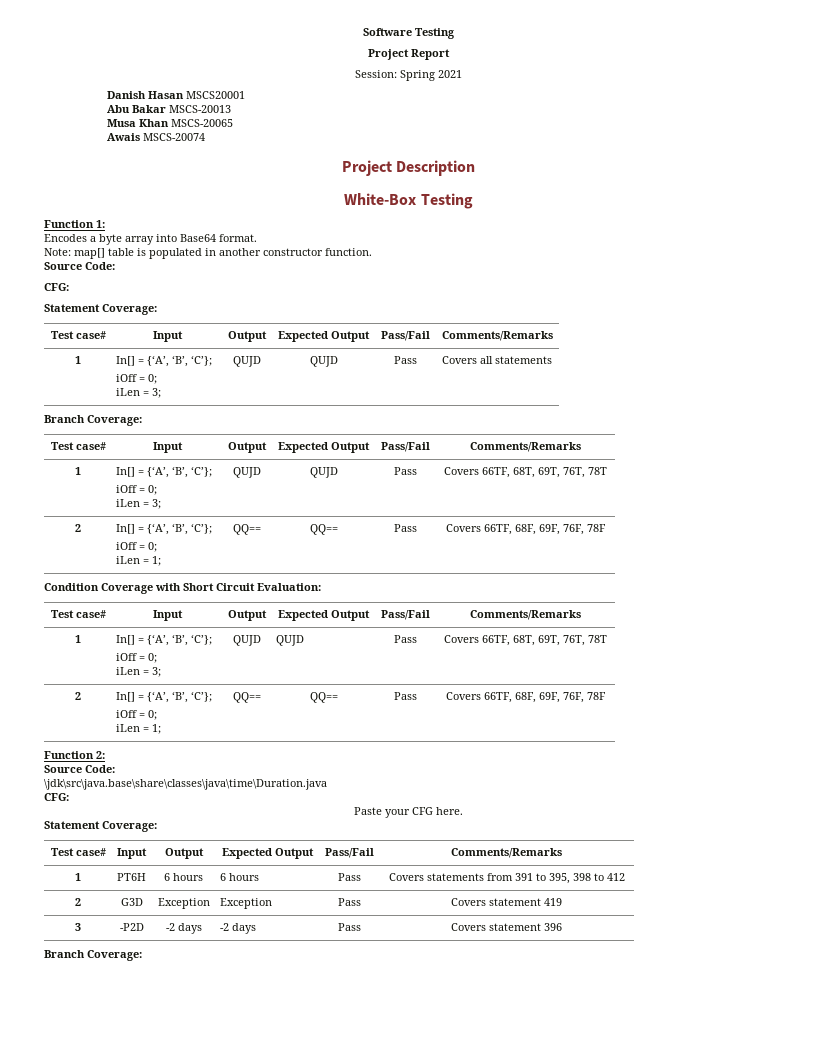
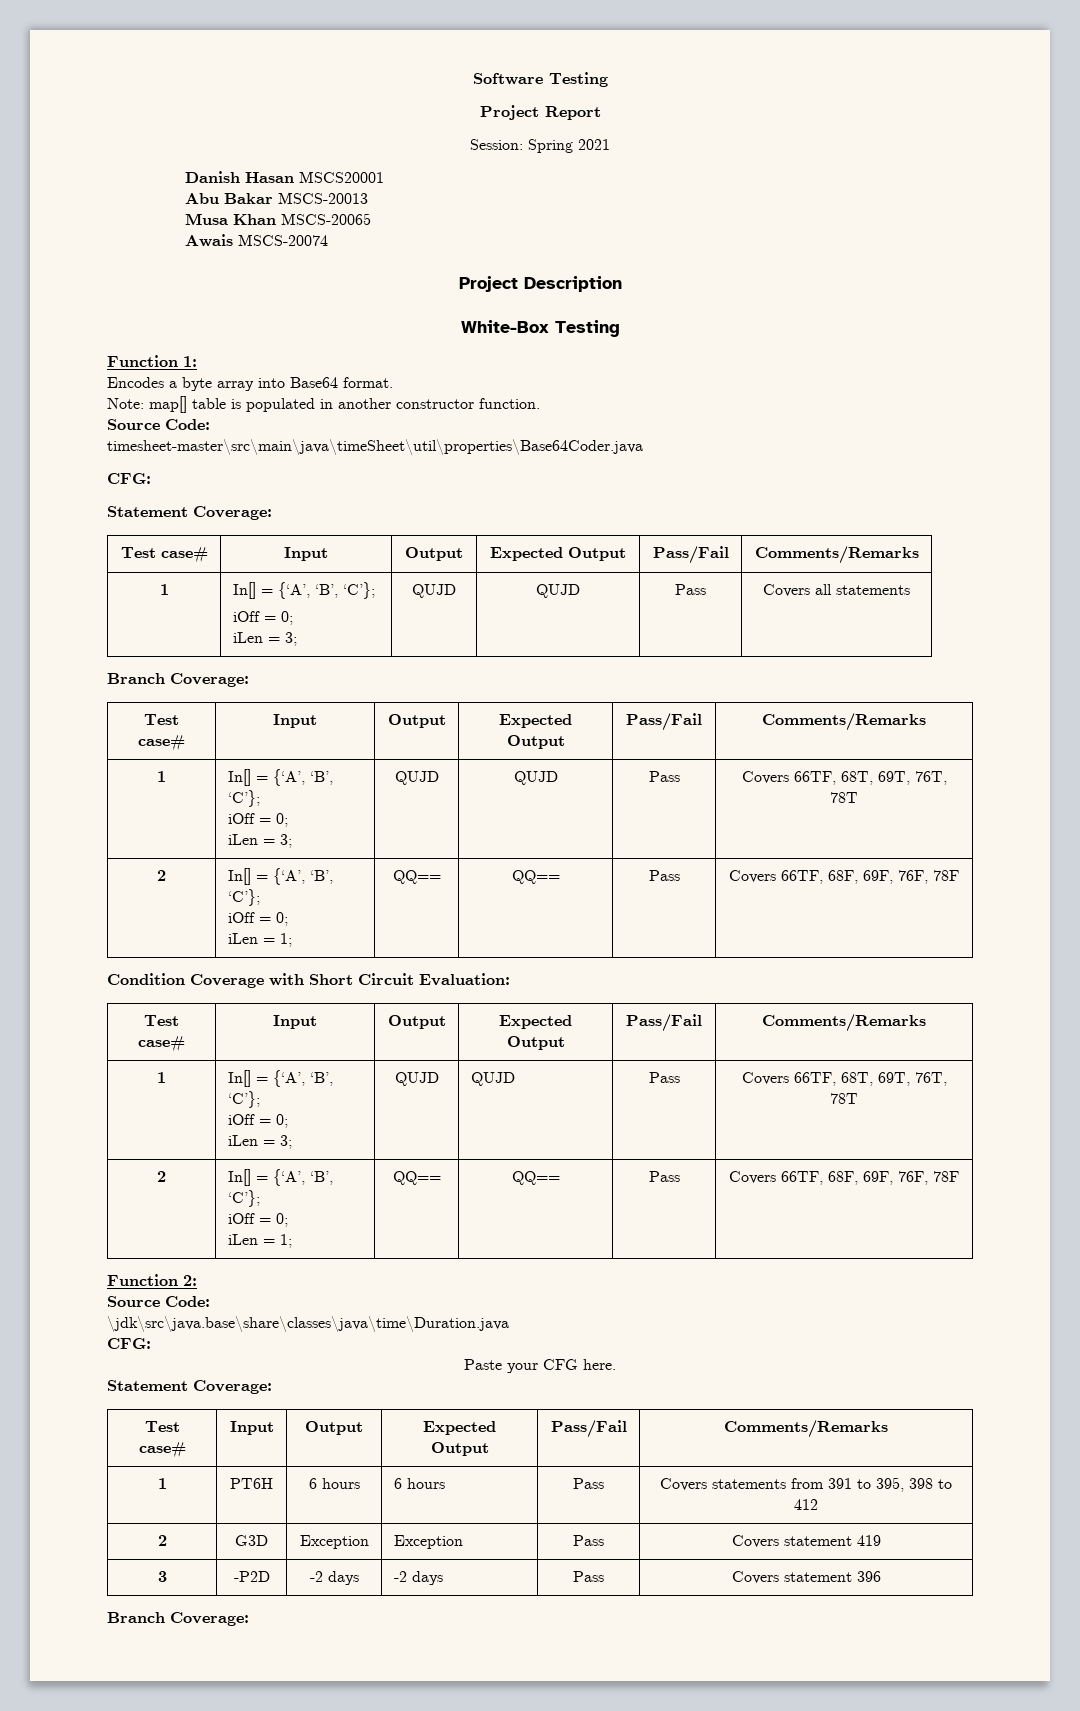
+ timesheet-master\src\main\java\timeSheet\util\properties\Base64Coder.java

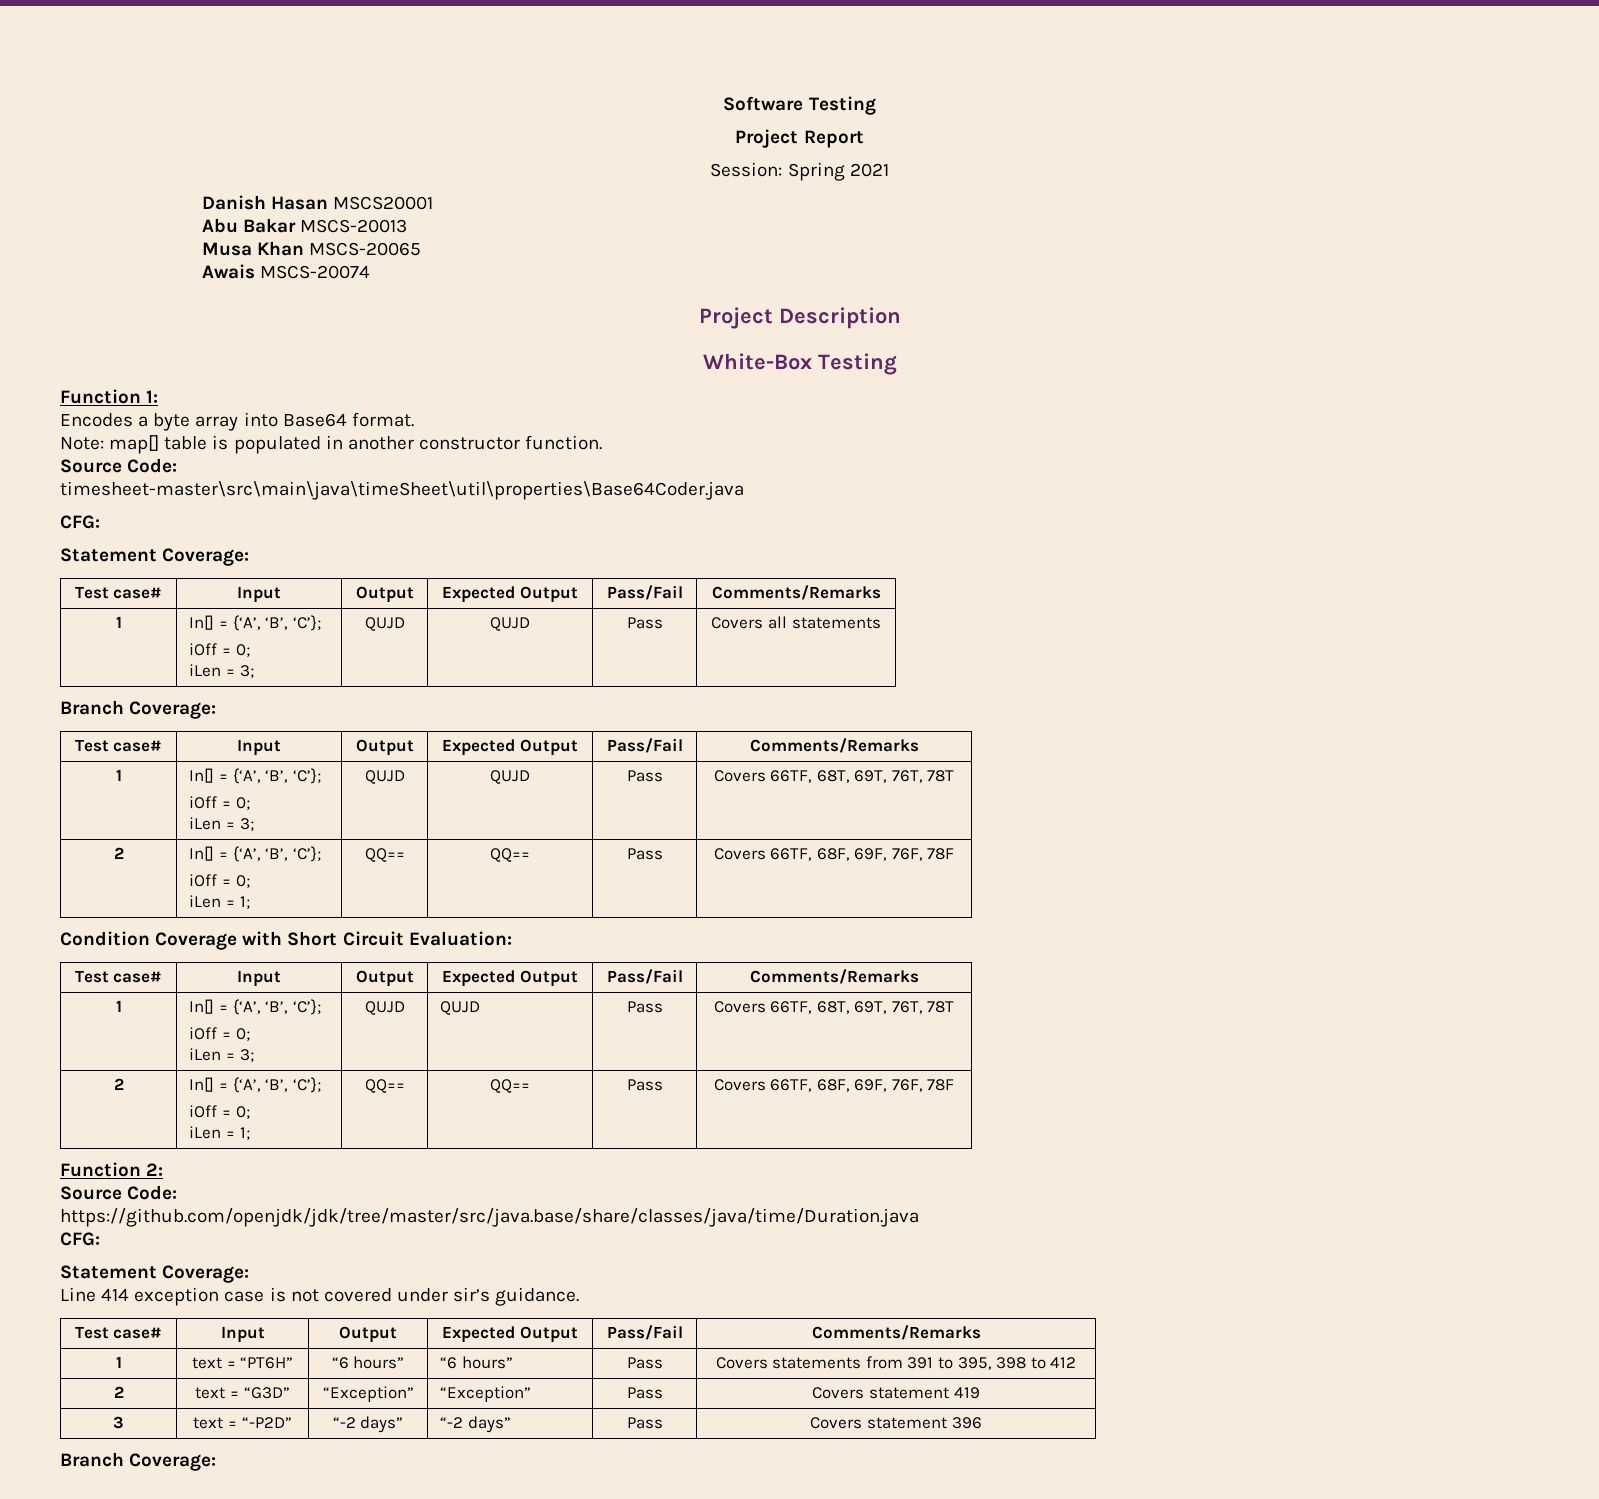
- \jdk\src\java.base\share\classes\java\time\Duration.java
+ https://github.com/openjdk/jdk/tree/master/src/java.base/share/classes/java/time/Duration.java
  CFG:
- Paste your CFG here.
  Statement Coverage:
+ Line 414 exception case is not covered under sir’s guidance.
  Test case# | Input | Output | Expected Output | Pass/Fail | Comments/Remarks
- 1 | PT6H | 6 hours | 6 hours | Pass | Covers statements from 391 to 395, 398 to 412
+ 1 | text = “PT6H” | “6 hours” | “6 hours” | Pass | Covers statements from 391 to 395, 398 to 412
- 2 | G3D | Exception | Exception | Pass | Covers statement 419
+ 2 | text = “G3D” | “Exception” | “Exception” | Pass | Covers statement 419
- 3 | -P2D | -2 days | -2 days | Pass | Covers statement 396
+ 3 | text = “-P2D” | “-2 days” | “-2 days” | Pass | Covers statement 396

